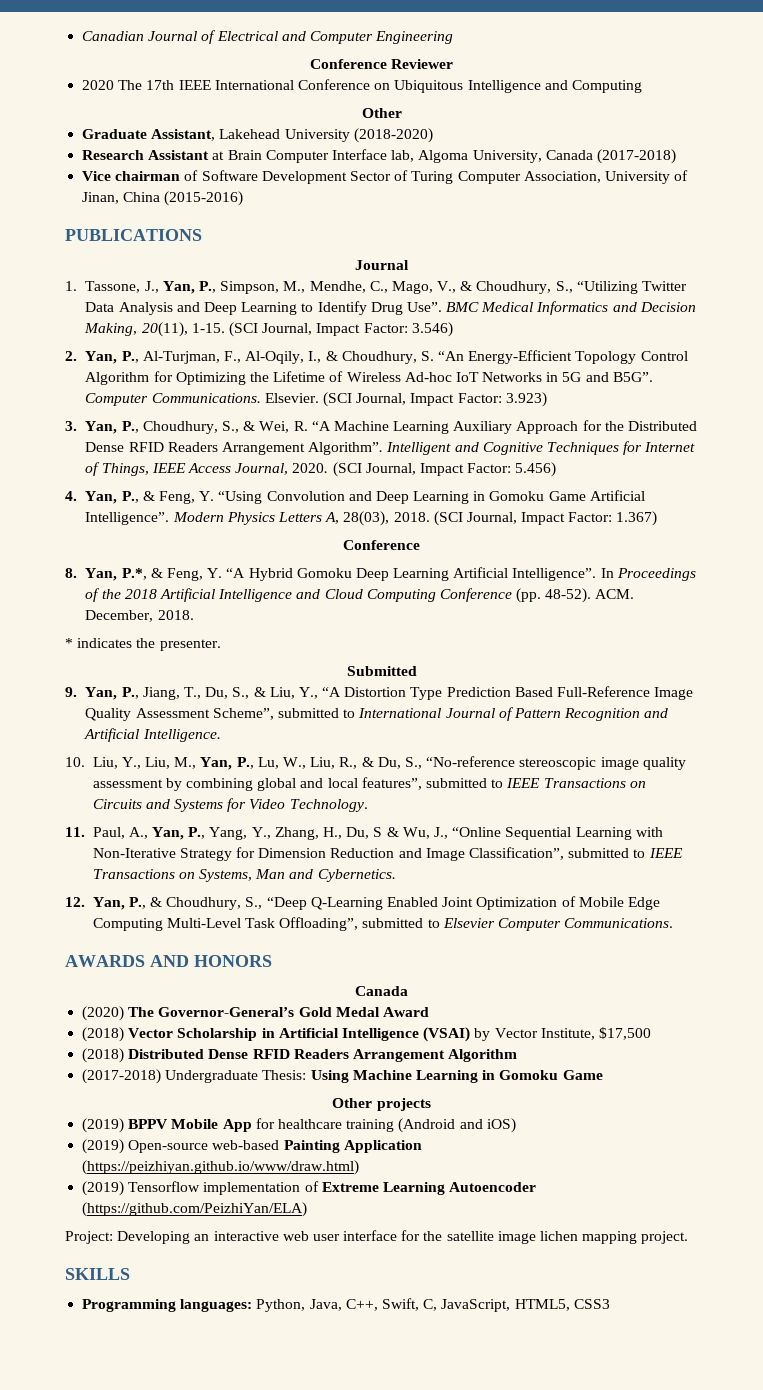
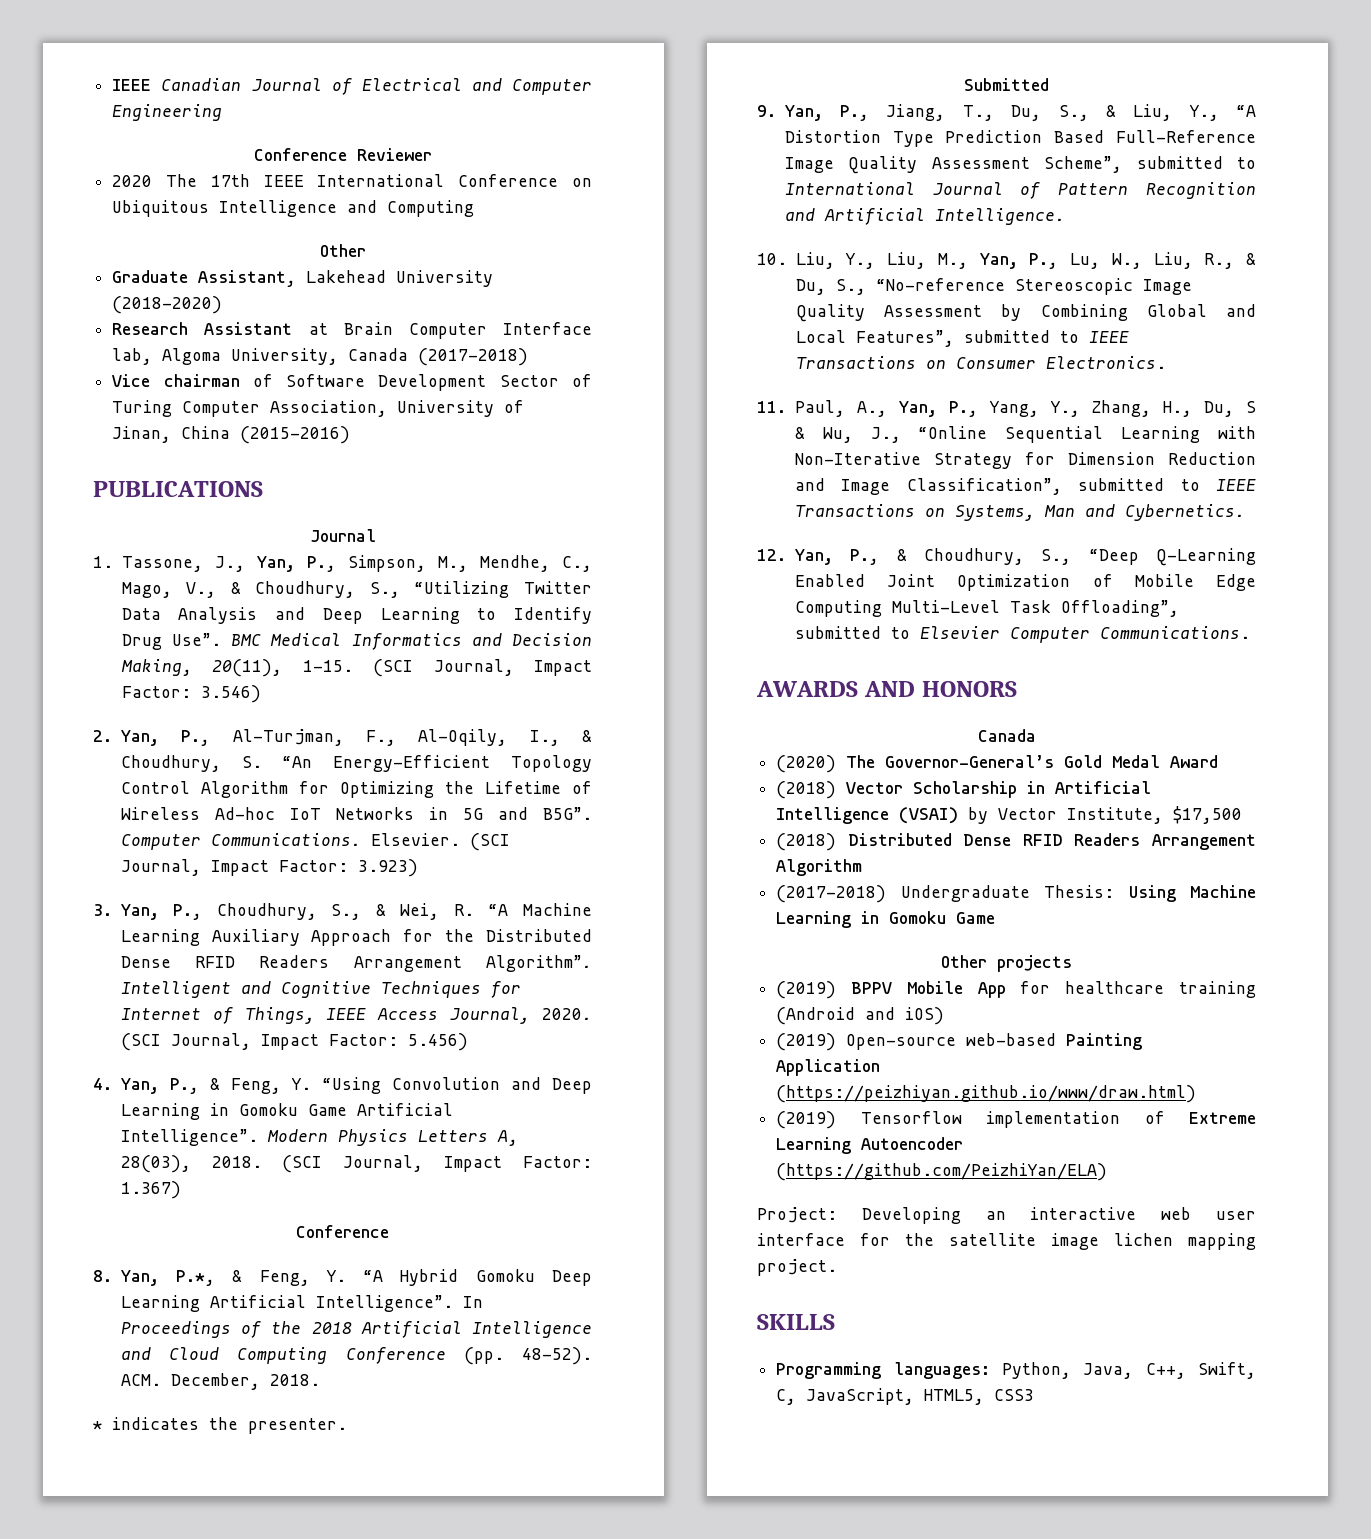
- Canadian Journal of Electrical and Computer Engineering
+ IEEE Canadian Journal of Electrical and Computer Engineering
- 10. Liu, Y., Liu, M., Yan, P., Lu, W., Liu, R., & Du, S., “No-reference stereoscopic image quality assessment by combining global and local features”, submitted to IEEE Transactions on Circuits and Systems for Video Technology.
+ 10. Liu, Y., Liu, M., Yan, P., Lu, W., Liu, R., & Du, S., “No-reference Stereoscopic Image Quality Assessment by Combining Global and Local Features”, submitted to IEEE Transactions on Consumer Electronics.

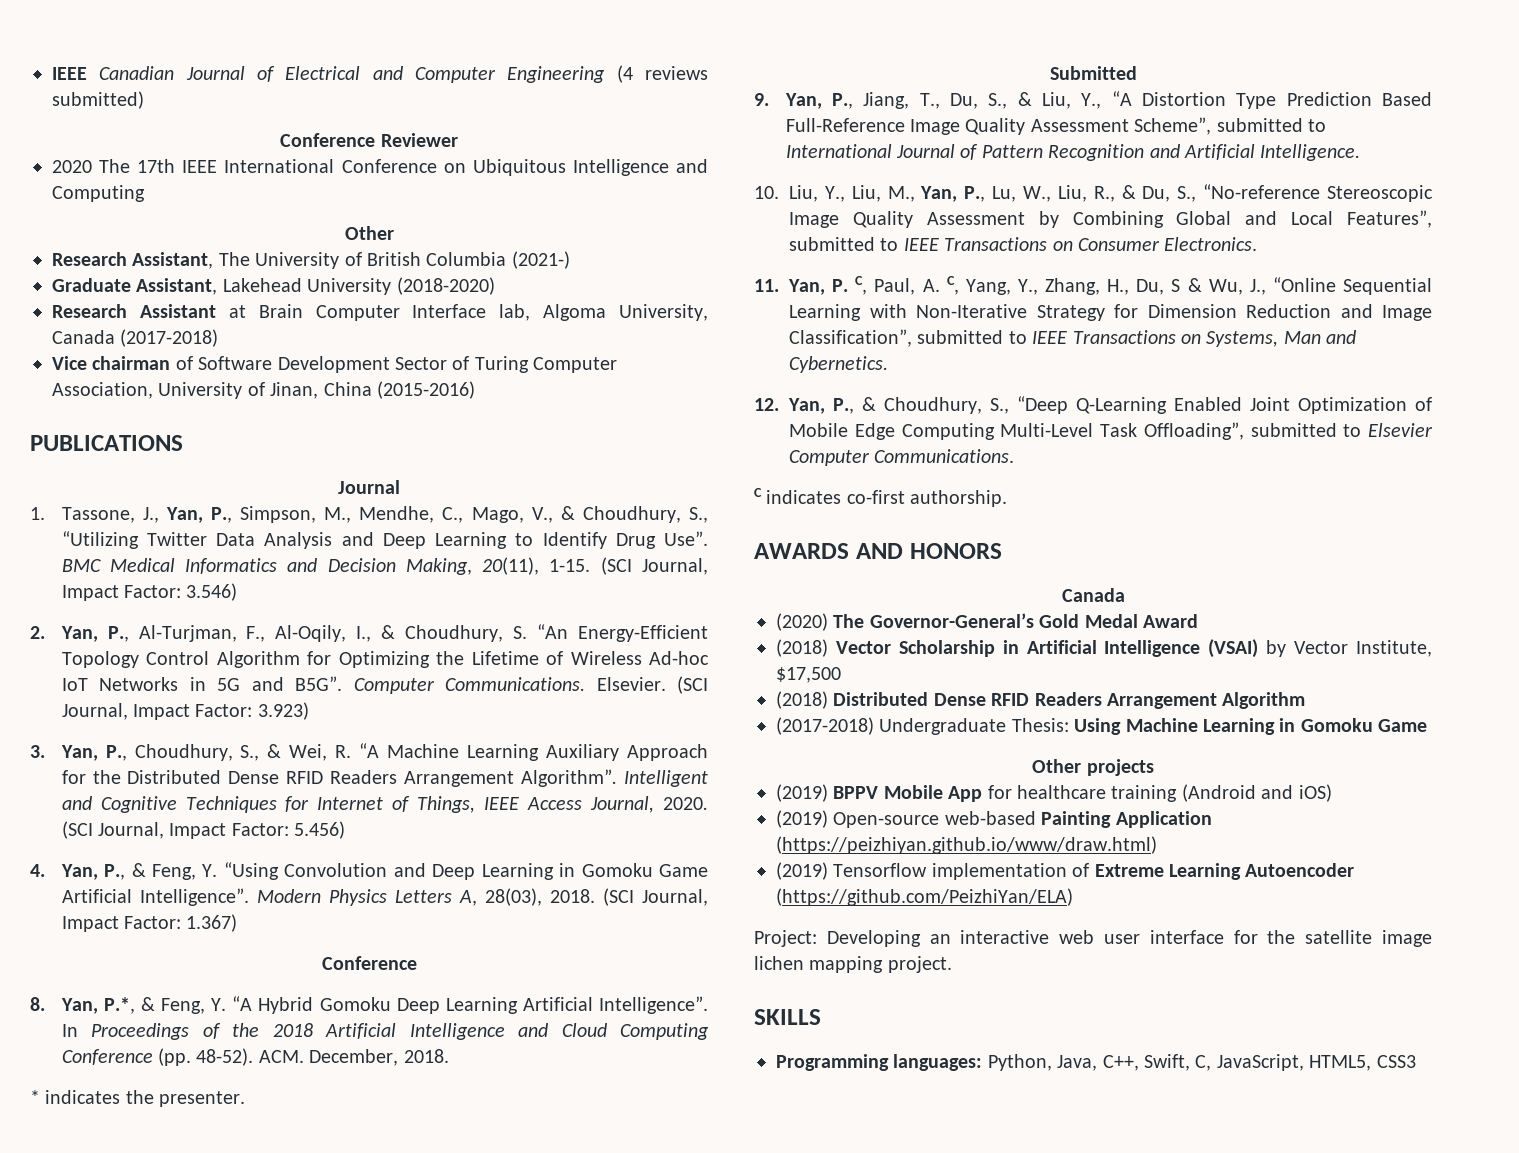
- IEEE Canadian Journal of Electrical and Computer Engineering
+ IEEE Canadian Journal of Electrical and Computer Engineering (4 reviews submitted)
+ Research Assistant, The University of British Columbia (2021-)
- 11. Paul, A., Yan, P., Yang, Y., Zhang, H., Du, S & Wu, J., “Online Sequential Learning with Non-Iterative Strategy for Dimension Reduction and Image Classification”, submitted to IEEE Transactions on Systems, Man and Cybernetics.
+ 11. Yan, P. C, Paul, A. C, Yang, Y., Zhang, H., Du, S & Wu, J., “Online Sequential Learning with Non-Iterative Strategy for Dimension Reduction and Image Classification”, submitted to IEEE Transactions on Systems, Man and Cybernetics.
+ C indicates co-first authorship.

